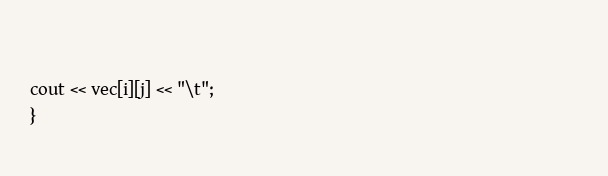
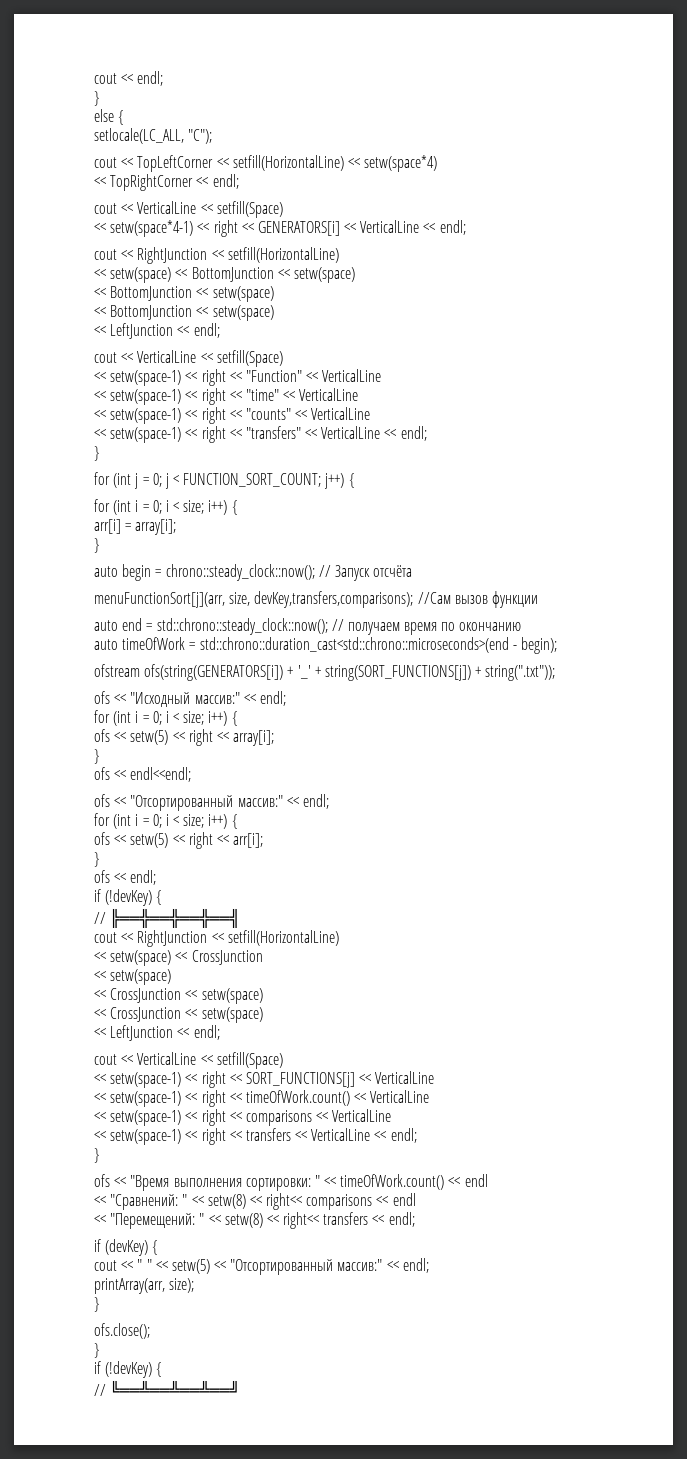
- cout << vec[i][j] << "\t";
+ cout << endl;
  }
+ else {
+ setlocale(LC_ALL, "C");
+ cout << TopLeftCorner << setfill(HorizontalLine) << setw(space*4)
+ << TopRightCorner << endl;
+ cout << VerticalLine << setfill(Space)
+ << setw(space*4-1) << right << GENERATORS[i] << VerticalLine << endl;
+ cout << RightJunction << setfill(HorizontalLine)
+ << setw(space) << BottomJunction << setw(space)
+ << BottomJunction << setw(space)
+ << BottomJunction << setw(space)
+ << LeftJunction << endl;
+ cout << VerticalLine << setfill(Space)
+ << setw(space-1) << right << "Function" << VerticalLine
+ << setw(space-1) << right << "time" << VerticalLine
+ << setw(space-1) << right << "counts" << VerticalLine
+ << setw(space-1) << right << "transfers" << VerticalLine << endl;
+ }
+ for (int j = 0; j < FUNCTION_SORT_COUNT; j++) {
+ for (int i = 0; i < size; i++) {
+ arr[i] = array[i];
+ }
+ auto begin = chrono::steady_clock::now(); // Запуск отсчёта
+ menuFunctionSort[j](arr, size, devKey,transfers,comparisons); //Сам вызов функции
+ auto end = std::chrono::steady_clock::now(); // получаем время по окончанию
+ auto timeOfWork = std::chrono::duration_cast<std::chrono::microseconds>(end - begin);
+ ofstream ofs(string(GENERATORS[i]) + '_' + string(SORT_FUNCTIONS[j]) + string(".txt"));
+ ofs << "Исходный массив:" << endl;
+ for (int i = 0; i < size; i++) {
+ ofs << setw(5) << right << array[i];
+ }
+ ofs << endl<<endl;
+ ofs << "Отсортированный массив:" << endl;
+ for (int i = 0; i < size; i++) {
+ ofs << setw(5) << right << arr[i];
+ }
+ ofs << endl;
+ if (!devKey) {
+ // ╠══╬══╬══╬══╣
+ cout << RightJunction << setfill(HorizontalLine)
+ << setw(space) << CrossJunction
+ << setw(space)
+ << CrossJunction << setw(space)
+ << CrossJunction << setw(space)
+ << LeftJunction << endl;
+ cout << VerticalLine << setfill(Space)
+ << setw(space-1) << right << SORT_FUNCTIONS[j] << VerticalLine
+ << setw(space-1) << right << timeOfWork.count() << VerticalLine
+ << setw(space-1) << right << comparisons << VerticalLine
+ << setw(space-1) << right << transfers << VerticalLine << endl;
+ }
+ ofs << "Время выполнения сортировки: " << timeOfWork.count() << endl
+ << "Сравнений: " << setw(8) << right<< comparisons << endl
+ << "Перемещений: " << setw(8) << right<< transfers << endl;
+ if (devKey) {
+ cout << " " << setw(5) << "Отсортированный массив:" << endl;
+ printArray(arr, size);
+ }
+ ofs.close();
+ }
+ if (!devKey) {
+ // ╚══╩══╩══╩══╝

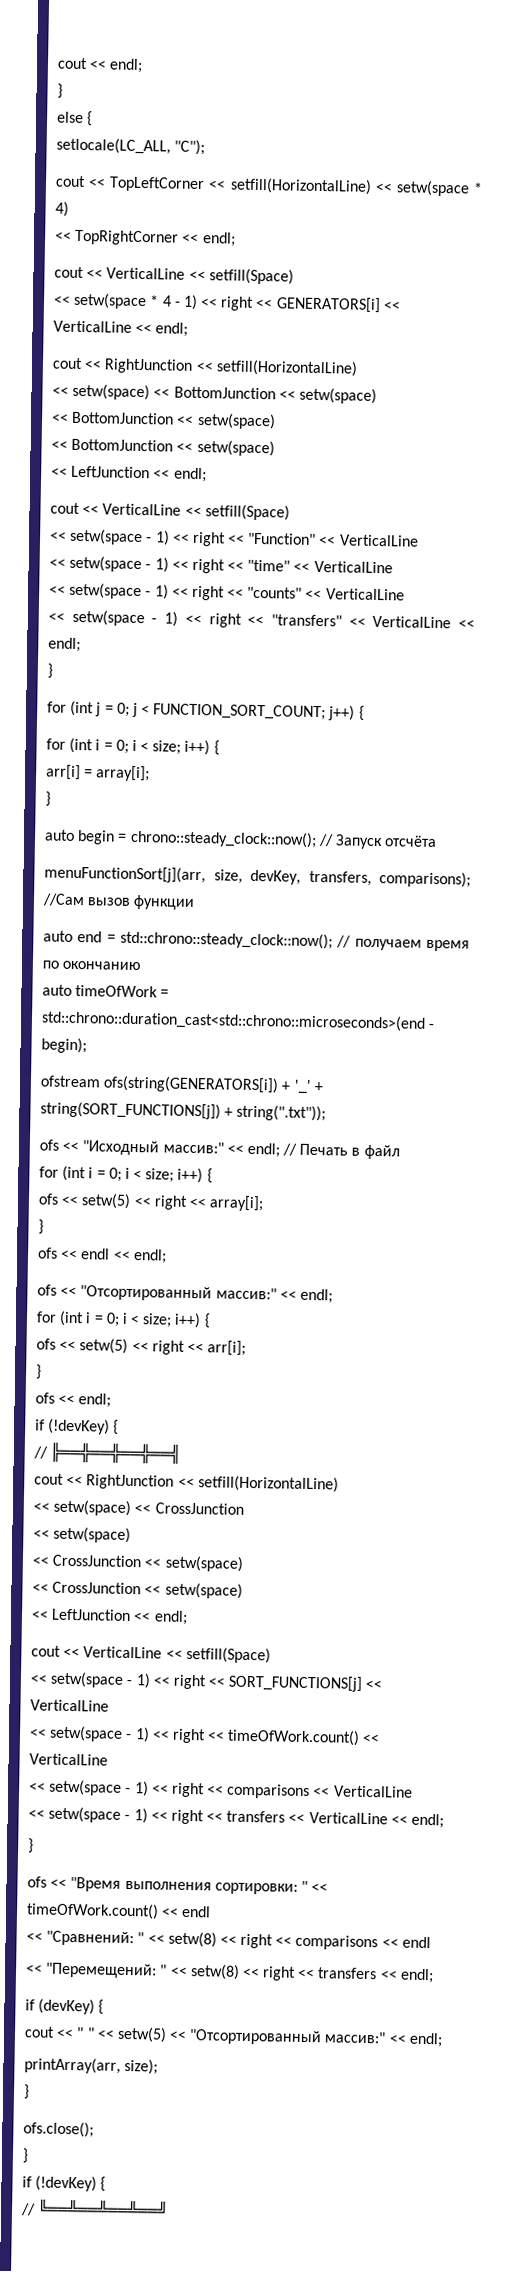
- cout << TopLeftCorner << setfill(HorizontalLine) << setw(space*4)
+ cout << TopLeftCorner << setfill(HorizontalLine) << setw(space * 4)
- << setw(space*4-1) << right << GENERATORS[i] << VerticalLine << endl;
+ << setw(space * 4 - 1) << right << GENERATORS[i] << VerticalLine << endl;
- << setw(space-1) << right << "Function" << VerticalLine
+ << setw(space - 1) << right << "Function" << VerticalLine
- << setw(space-1) << right << "time" << VerticalLine
+ << setw(space - 1) << right << "time" << VerticalLine
- << setw(space-1) << right << "counts" << VerticalLine
+ << setw(space - 1) << right << "counts" << VerticalLine
- << setw(space-1) << right << "transfers" << VerticalLine << endl;
+ << setw(space - 1) << right << "transfers" << VerticalLine << endl;
- menuFunctionSort[j](arr, size, devKey,transfers,comparisons); //Сам вызов функции
+ menuFunctionSort[j](arr, size, devKey, transfers, comparisons); //Сам вызов функции
- ofs << "Исходный массив:" << endl;
+ ofs << "Исходный массив:" << endl; // Печать в файл
- ofs << endl<<endl;
+ ofs << endl << endl;
- << setw(space-1) << right << SORT_FUNCTIONS[j] << VerticalLine
+ << setw(space - 1) << right << SORT_FUNCTIONS[j] << VerticalLine
- << setw(space-1) << right << timeOfWork.count() << VerticalLine
+ << setw(space - 1) << right << timeOfWork.count() << VerticalLine
- << setw(space-1) << right << comparisons << VerticalLine
+ << setw(space - 1) << right << comparisons << VerticalLine
- << setw(space-1) << right << transfers << VerticalLine << endl;
+ << setw(space - 1) << right << transfers << VerticalLine << endl;
- << "Сравнений: " << setw(8) << right<< comparisons << endl
+ << "Сравнений: " << setw(8) << right << comparisons << endl
- << "Перемещений: " << setw(8) << right<< transfers << endl;
+ << "Перемещений: " << setw(8) << right << transfers << endl;

